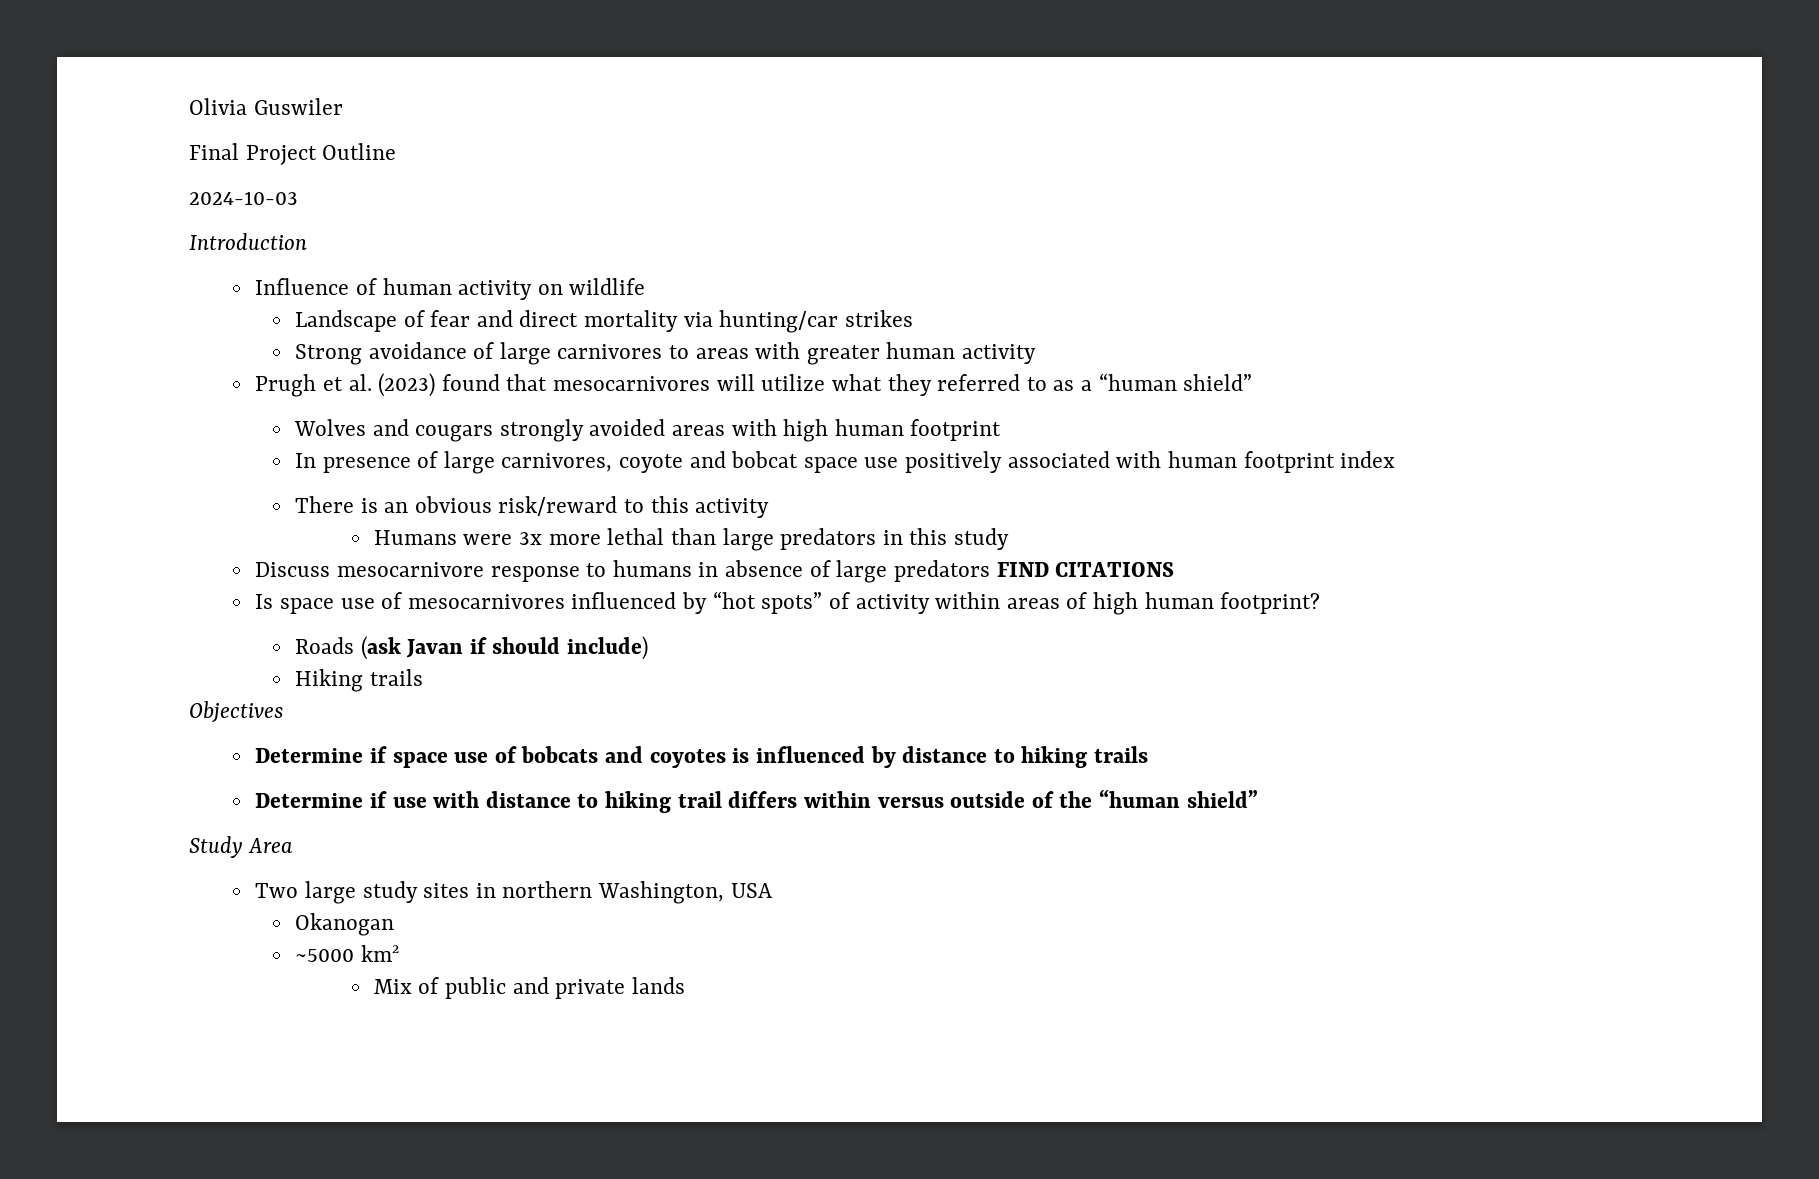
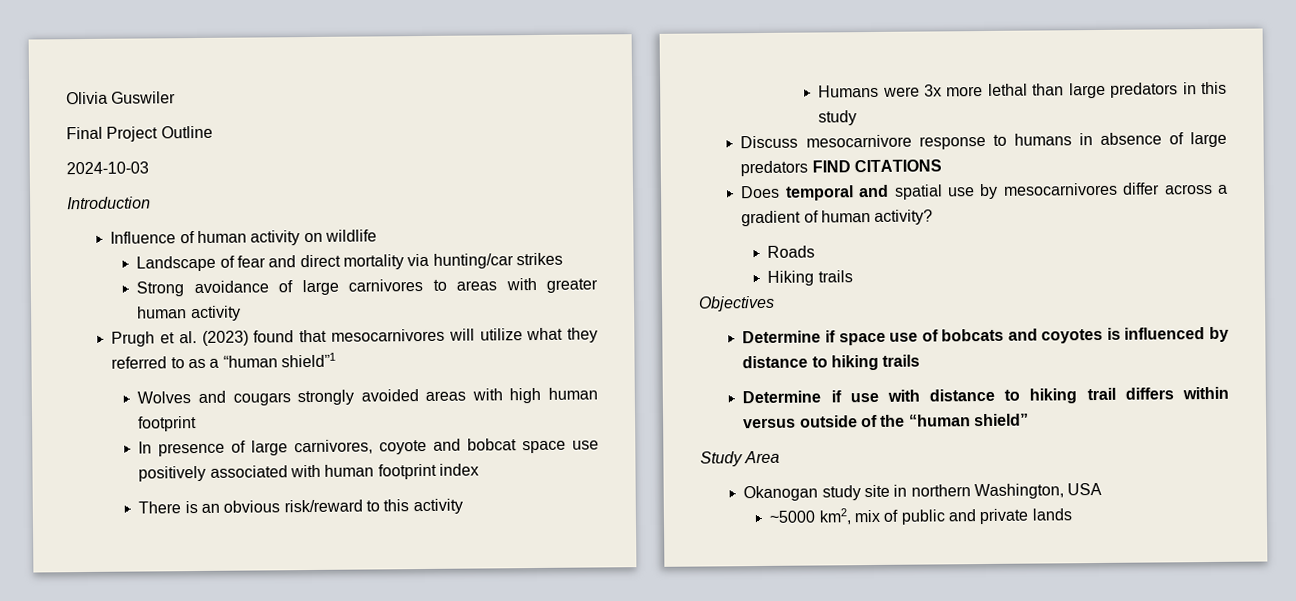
- Prugh et al. (2023) found that mesocarnivores will utilize what they referred to as a “human shield”
+ Prugh et al. (2023) found that mesocarnivores will utilize what they referred to as a “human shield”1
- Is space use of mesocarnivores influenced by “hot spots” of activity within areas of high human footprint?
- Roads (ask Javan if should include)
+ Does temporal and spatial use by mesocarnivores differ across a gradient of human activity?
+ Roads
- Two large study sites in northern Washington, USA
+ Okanogan study site in northern Washington, USA
- Okanogan
- ~5000 km2
- Mix of public and private lands
+ ~5000 km2, mix of public and private lands

